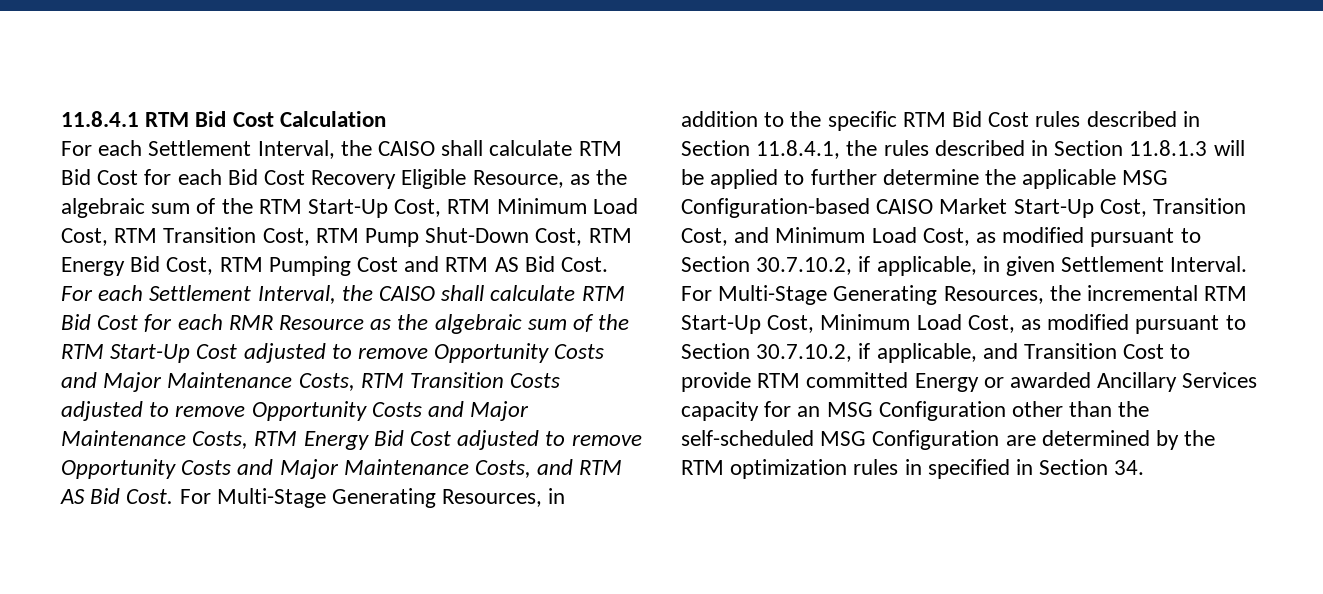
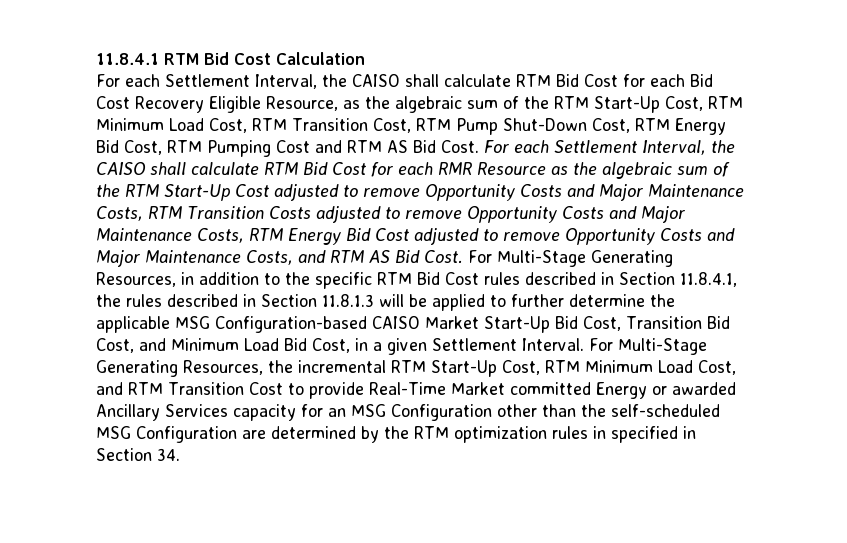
- For Multi-Stage Generating Resources, in addition to the specific RTM Bid Cost rules described in Section 11.8.4.1, the rules described in Section 11.8.1.3 will be applied to further determine the applicable MSG Configuration-based CAISO Market Start-Up Cost, Transition Cost, and Minimum Load Cost, as modified pursuant to Section 30.7.10.2, if applicable, in given Settlement Interval.
+ For Multi-Stage Generating Resources, in addition to the specific RTM Bid Cost rules described in Section 11.8.4.1, the rules described in Section 11.8.1.3 will be applied to further determine the applicable MSG Configuration-based CAISO Market Start-Up Bid Cost, Transition Bid Cost, and Minimum Load Bid Cost, in a given Settlement Interval.
- For Multi-Stage Generating Resources, the incremental RTM Start-Up Cost, Minimum Load Cost, as modified pursuant to Section 30.7.10.2, if applicable, and Transition Cost to provide RTM committed Energy or awarded Ancillary Services capacity for an MSG Configuration other than the self-scheduled MSG Configuration are determined by the RTM optimization rules in specified in Section 34.
+ For Multi-Stage Generating Resources, the incremental RTM Start-Up Cost, RTM Minimum Load Cost, and RTM Transition Cost to provide Real-Time Market committed Energy or awarded Ancillary Services capacity for an MSG Configuration other than the self-scheduled MSG Configuration are determined by the RTM optimization rules in specified in Section 34.

